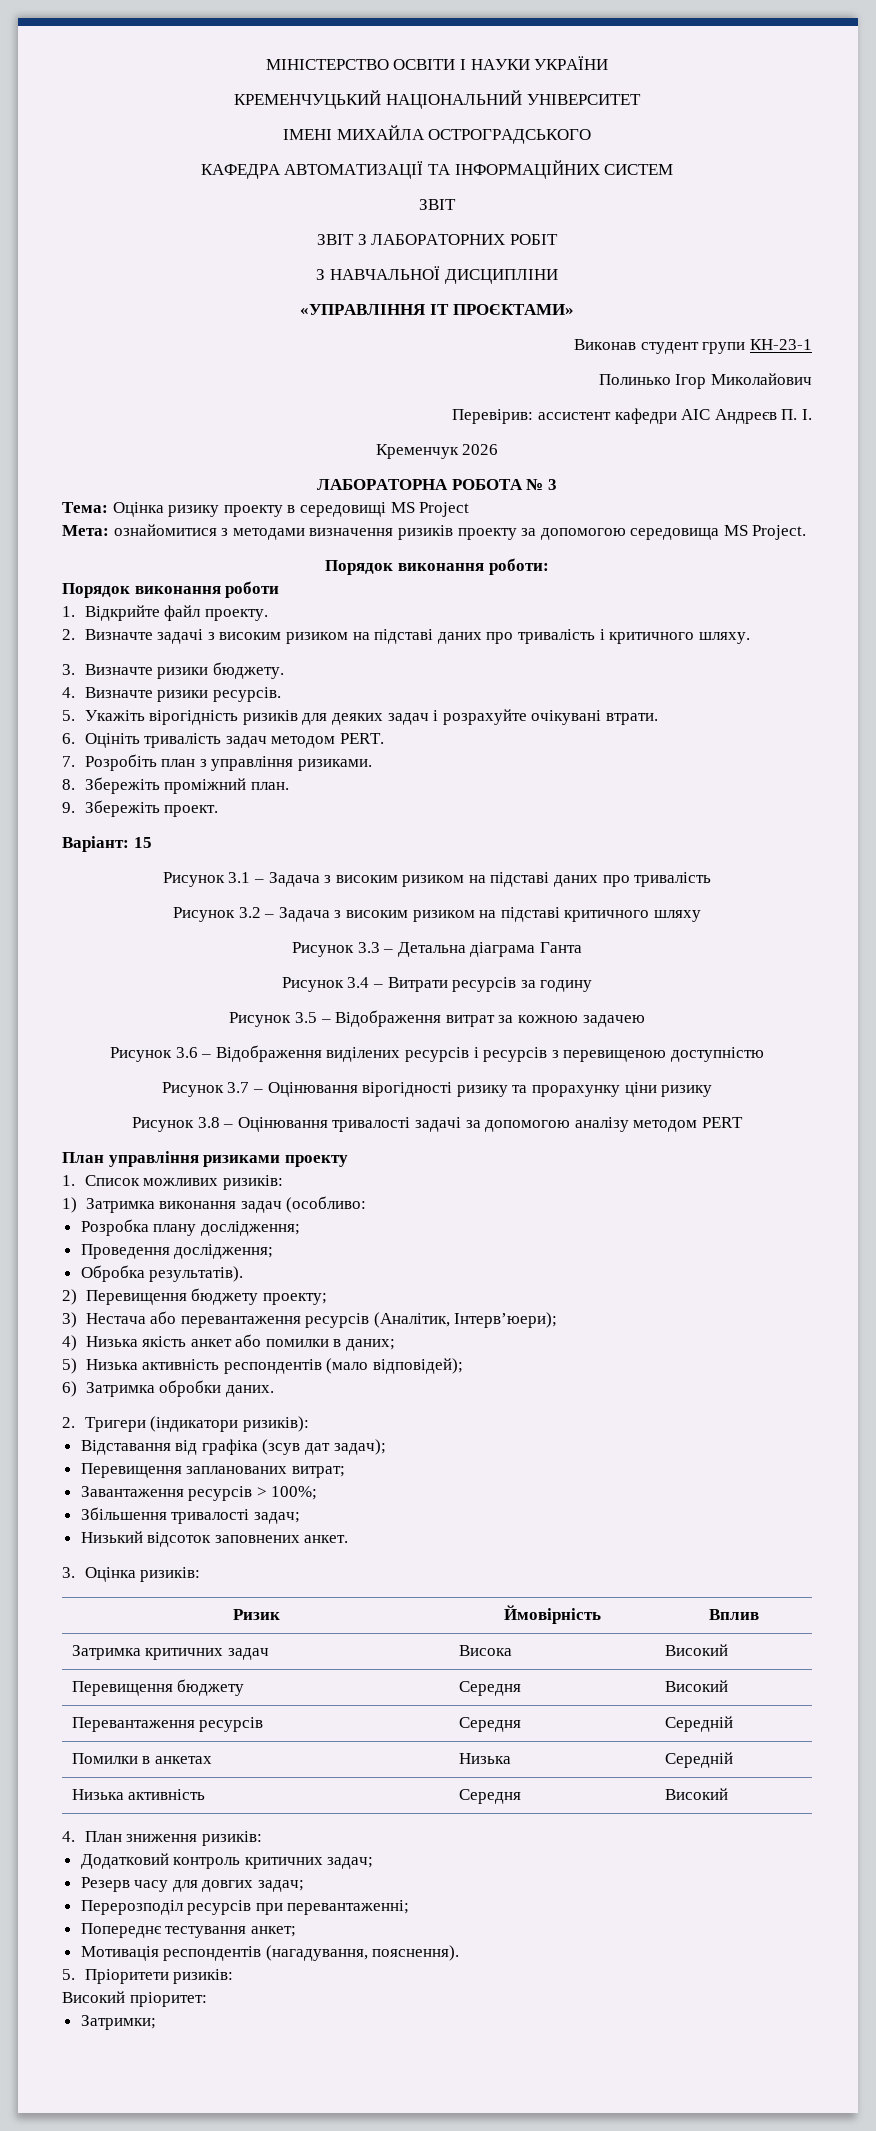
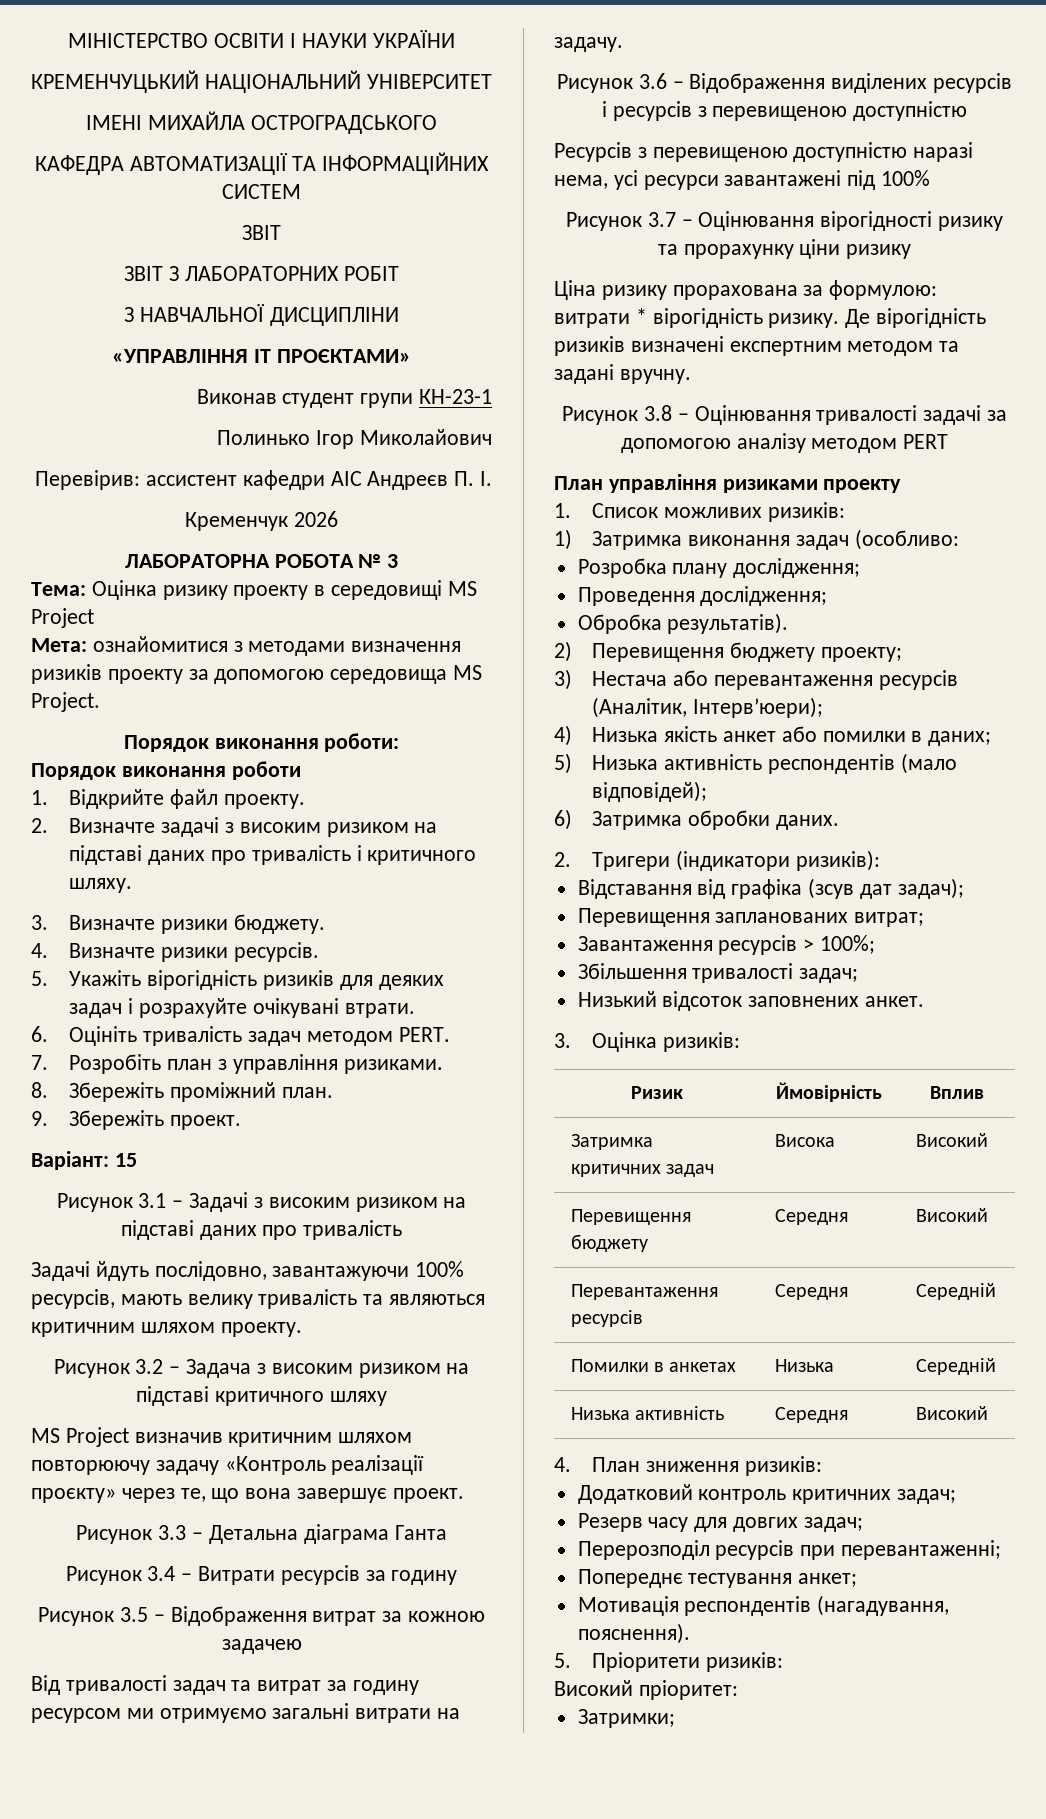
- Рисунок 3.1 – Задача з високим ризиком на підставі даних про тривалість
+ Рисунок 3.1 – Задачі з високим ризиком на підставі даних про тривалість
+ Задачі йдуть послідовно, завантажуючи 100% ресурсів, мають велику тривалість та являються критичним шляхом проекту.
+ MS Project визначив критичним шляхом повторюючу задачу «Контроль реалізації проєкту» через те, що вона завершує проект.
+ Від тривалості задач та витрат за годину ресурсом ми отримуємо загальні витрати на задачу.
+ Ресурсів з перевищеною доступністю наразі нема, усі ресурси завантажені під 100%
+ Ціна ризику прорахована за формулою: витрати * вірогідність ризику. Де вірогідність ризиків визначені експертним методом та задані вручну.

